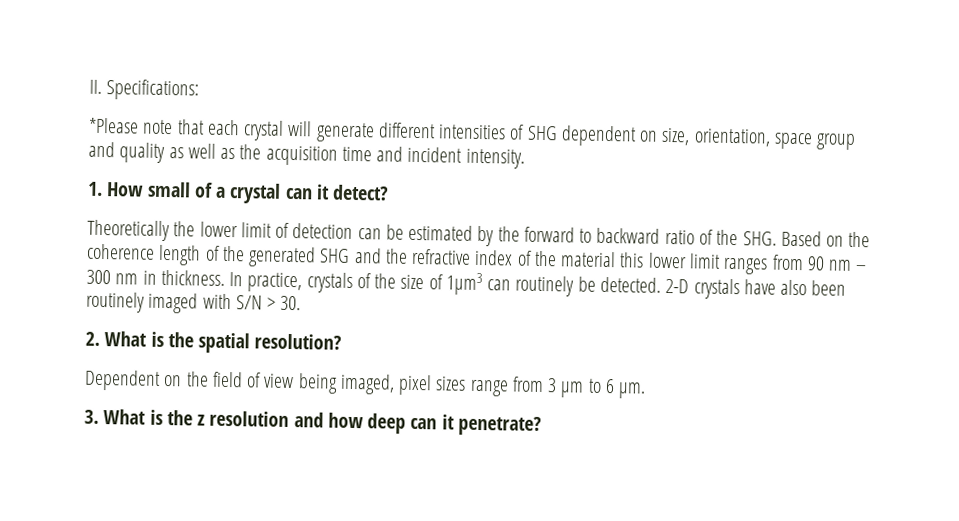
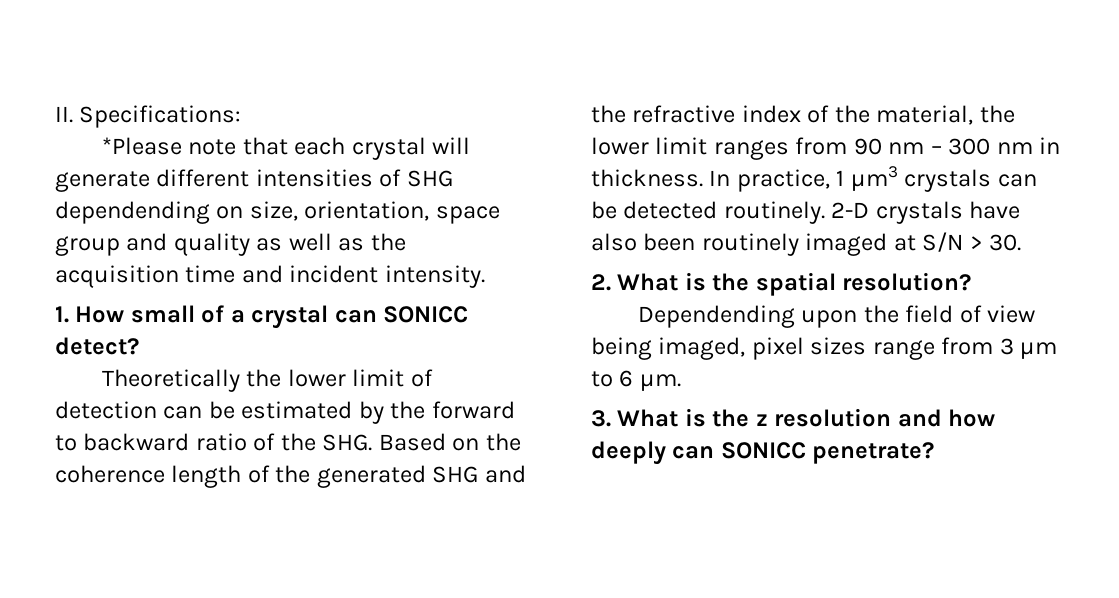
- *Please note that each crystal will generate different intensities of SHG dependent on size, orientation, space group and quality as well as the acquisition time and incident intensity.
+ *Please note that each crystal will generate different intensities of SHG dependending on size, orientation, space group and quality as well as the acquisition time and incident intensity.
- 1. How small of a crystal can it detect?
+ 1. How small of a crystal can SONICC detect?
- Theoretically the lower limit of detection can be estimated by the forward to backward ratio of the SHG. Based on the coherence length of the generated SHG and the refractive index of the material this lower limit ranges from 90 nm – 300 nm in thickness.
+ Theoretically the lower limit of detection can be estimated by the forward to backward ratio of the SHG. Based on the coherence length of the generated SHG and the refractive index of the material, the lower limit ranges from 90 nm – 300 nm in thickness.
- In practice, crystals of the size of 1μm3 can routinely be detected.
+ In practice, 1 μm3 crystals can be detected routinely.
- 2-D crystals have also been routinely imaged with S/N > 30.
+ 2-D crystals have also been routinely imaged at S/N > 30.
- Dependent on the field of view being imaged, pixel sizes range from 3 μm to 6 μm.
+ Dependending upon the field of view being imaged, pixel sizes range from 3 μm to 6 μm.
- 3. What is the z resolution and how deep can it penetrate?
+ 3. What is the z resolution and how deeply can SONICC penetrate?

